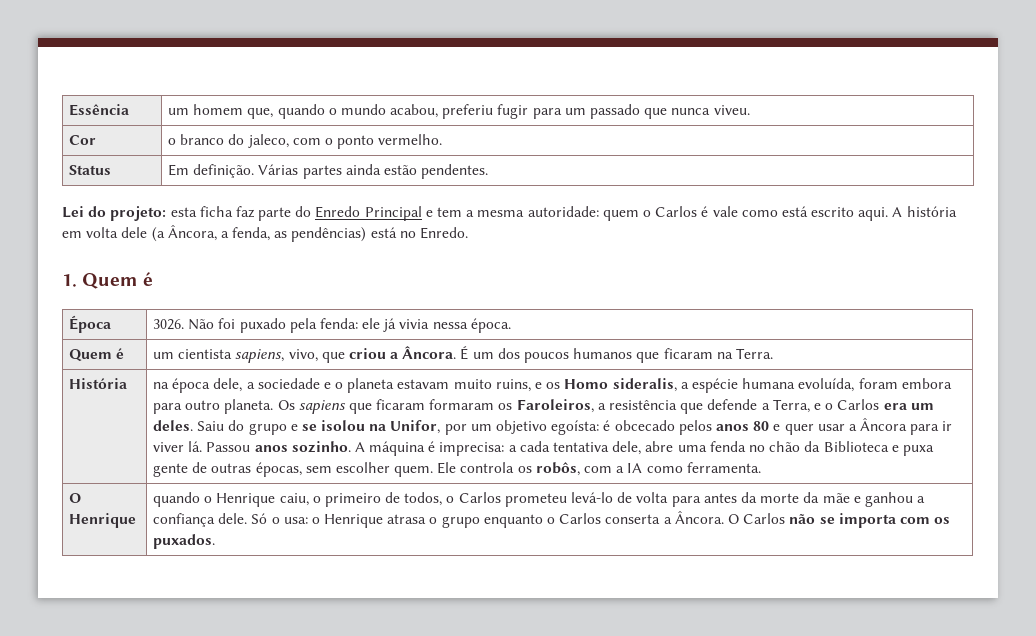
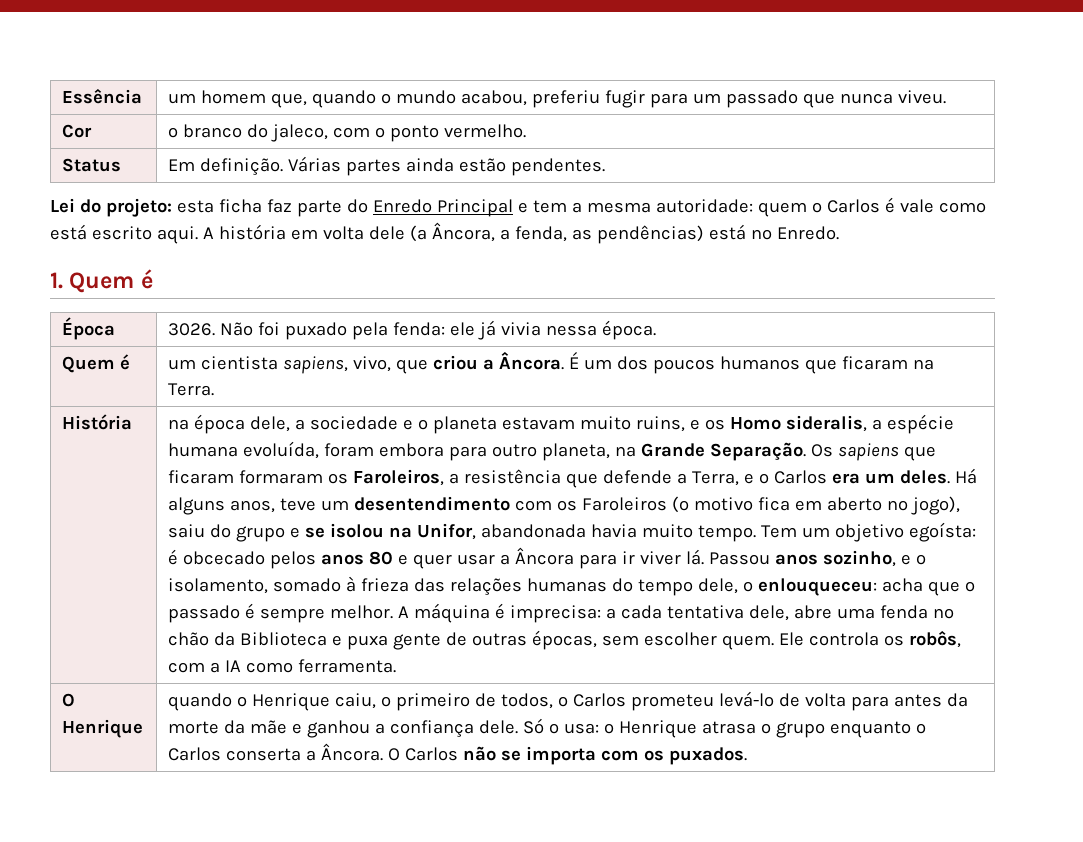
- na época dele, a sociedade e o planeta estavam muito ruins, e os Homo sideralis, a espécie humana evoluída, foram embora para outro planeta.
+ na época dele, a sociedade e o planeta estavam muito ruins, e os Homo sideralis, a espécie humana evoluída, foram embora para outro planeta, na Grande Separação.
- Saiu do grupo e se isolou na Unifor, por um objetivo egoísta: é obcecado pelos anos 80 e quer usar a Âncora para ir viver lá.
+ Há alguns anos, teve um desentendimento com os Faroleiros (o motivo fica em aberto no jogo), saiu do grupo e se isolou na Unifor, abandonada havia muito tempo. Tem um objetivo egoísta: é obcecado pelos anos 80 e quer usar a Âncora para ir viver lá.
- Passou anos sozinho.
+ Passou anos sozinho, e o isolamento, somado à frieza das relações humanas do tempo dele, o enlouqueceu: acha que o passado é sempre melhor.

